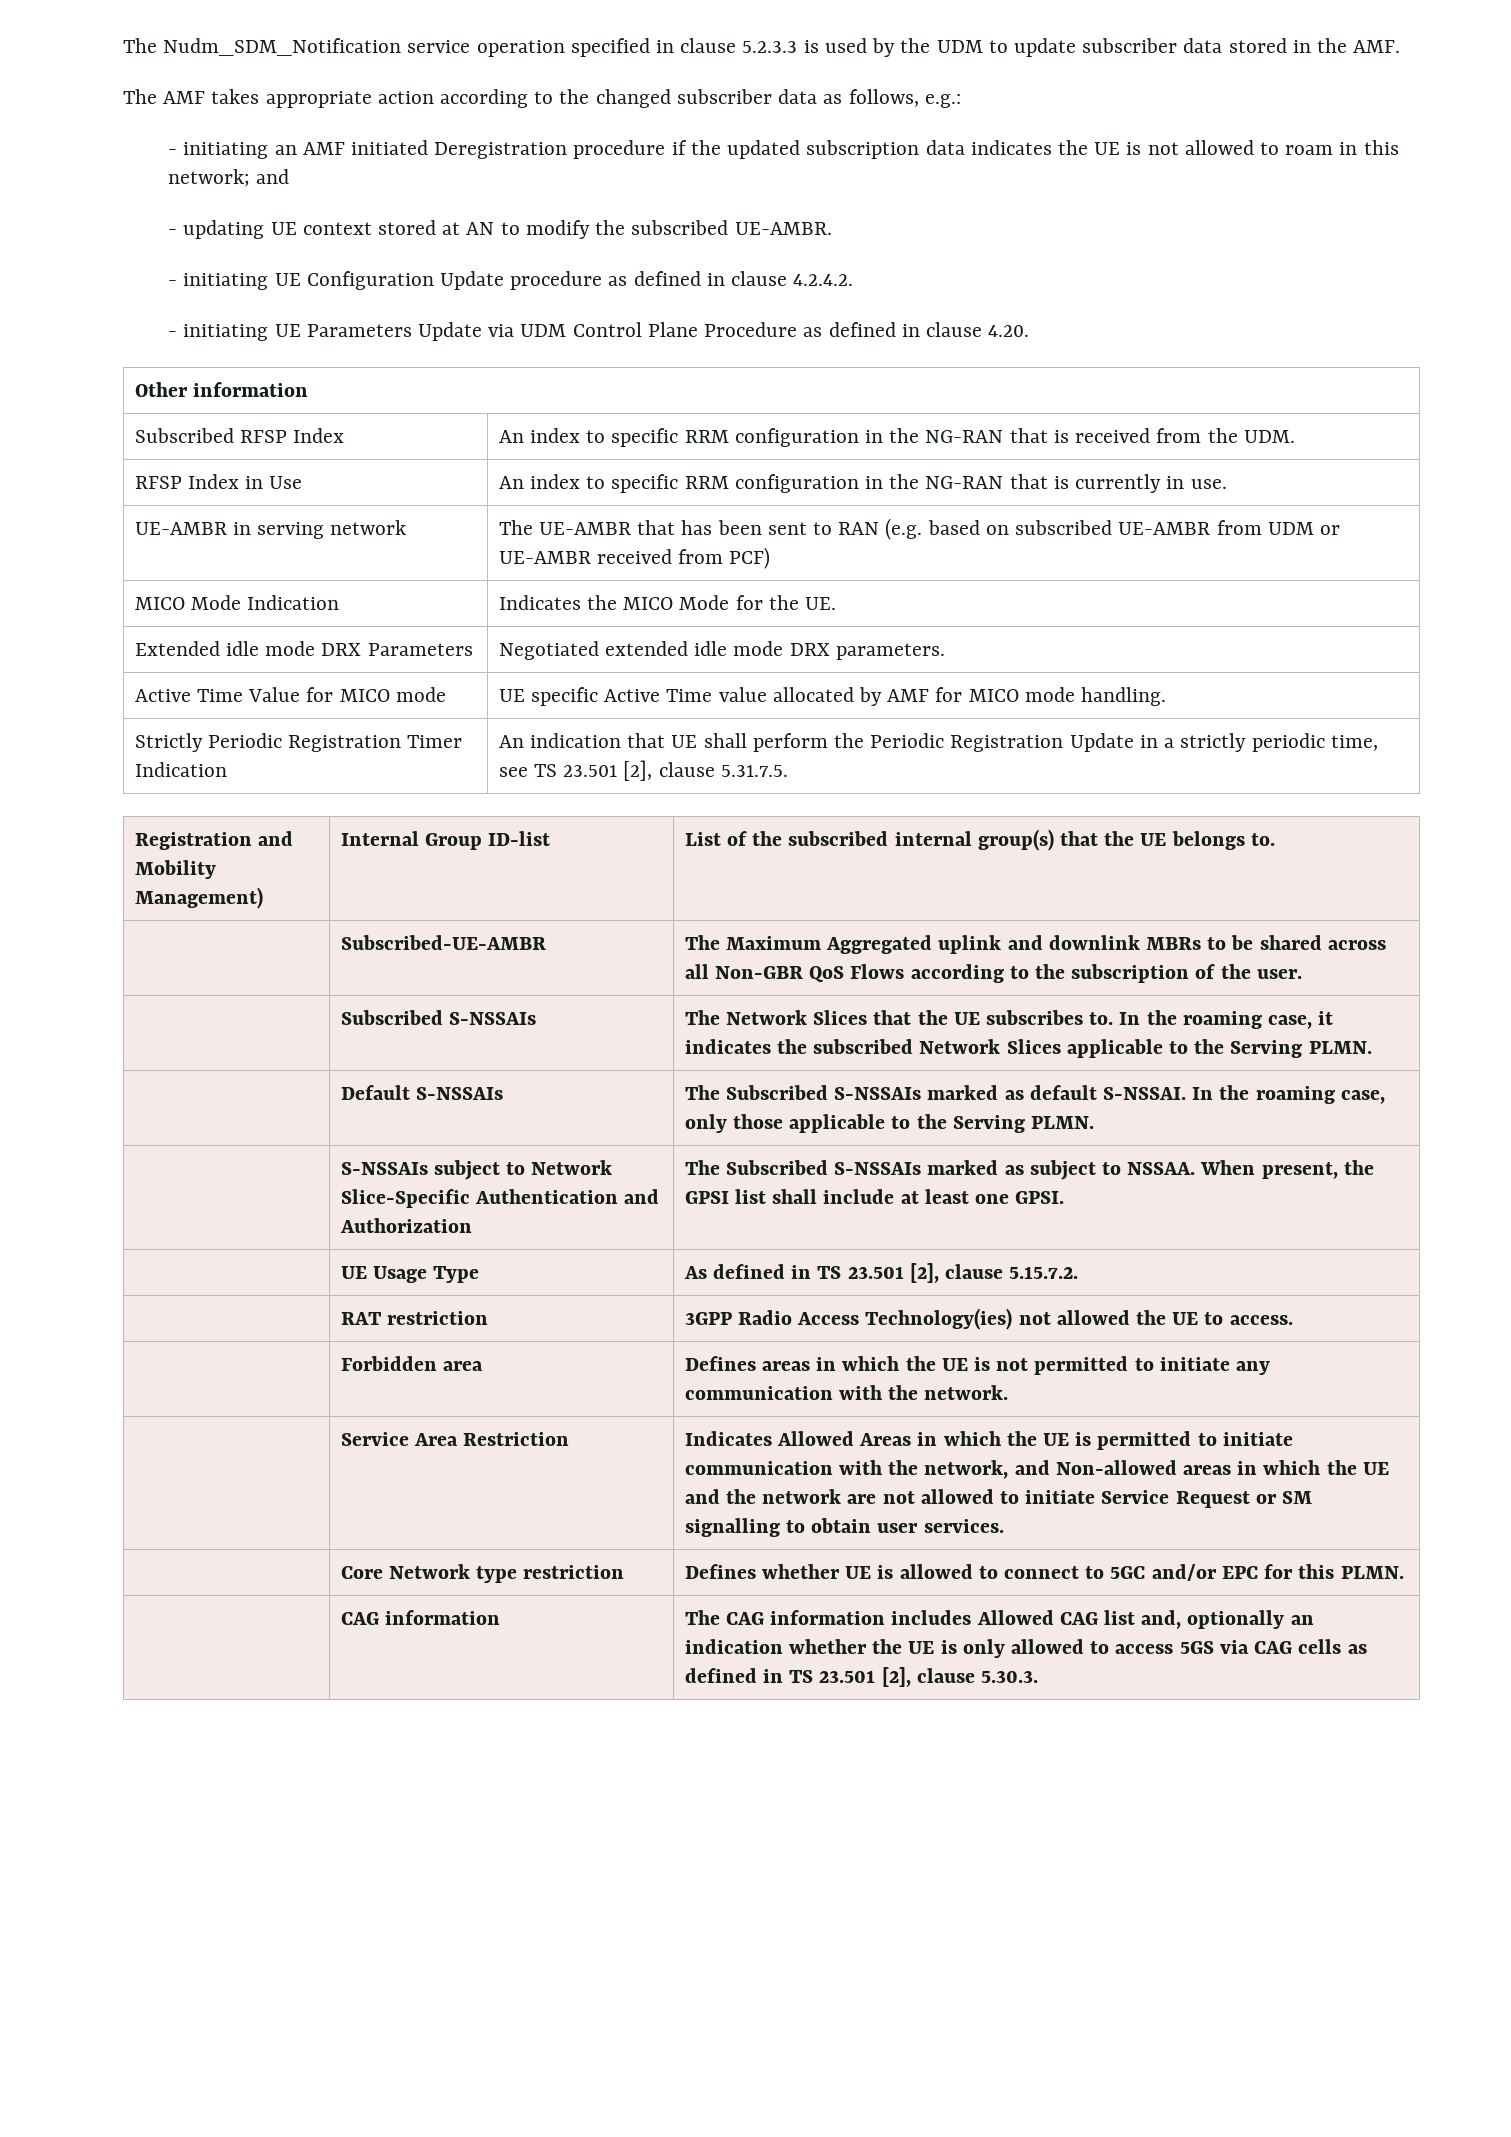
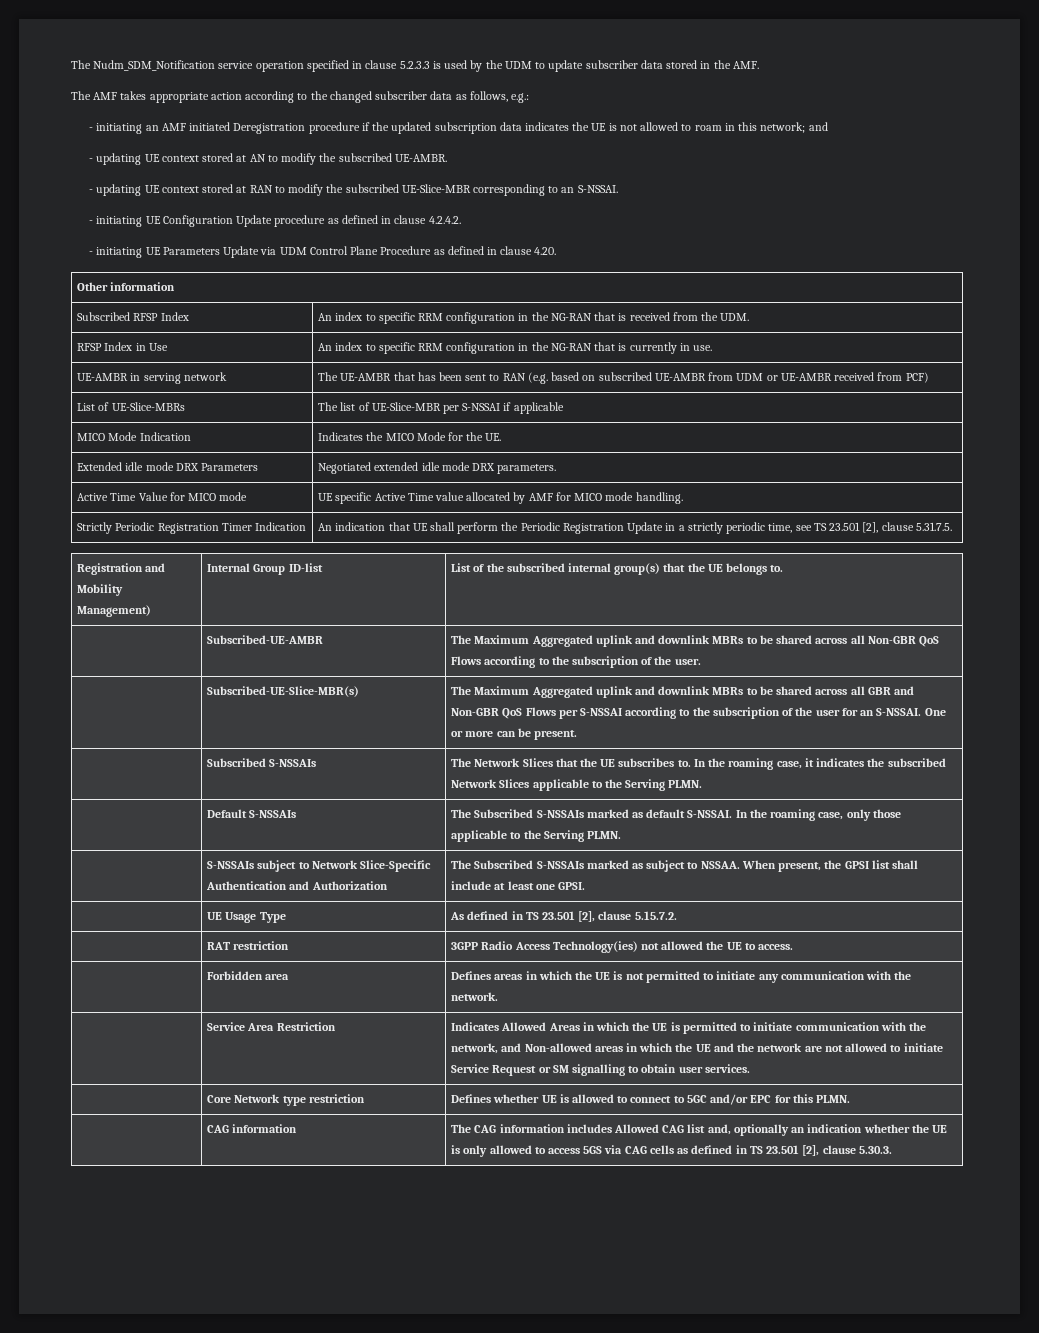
+ - updating UE context stored at RAN to modify the subscribed UE-Slice-MBR corresponding to an S-NSSAI.
+ List of UE-Slice-MBRs | The list of UE-Slice-MBR per S-NSSAI if applicable
+ | Subscribed-UE-Slice-MBR(s) | The Maximum Aggregated uplink and downlink MBRs to be shared across all GBR and Non-GBR QoS Flows per S-NSSAI according to the subscription of the user for an S-NSSAI. One or more can be present.

